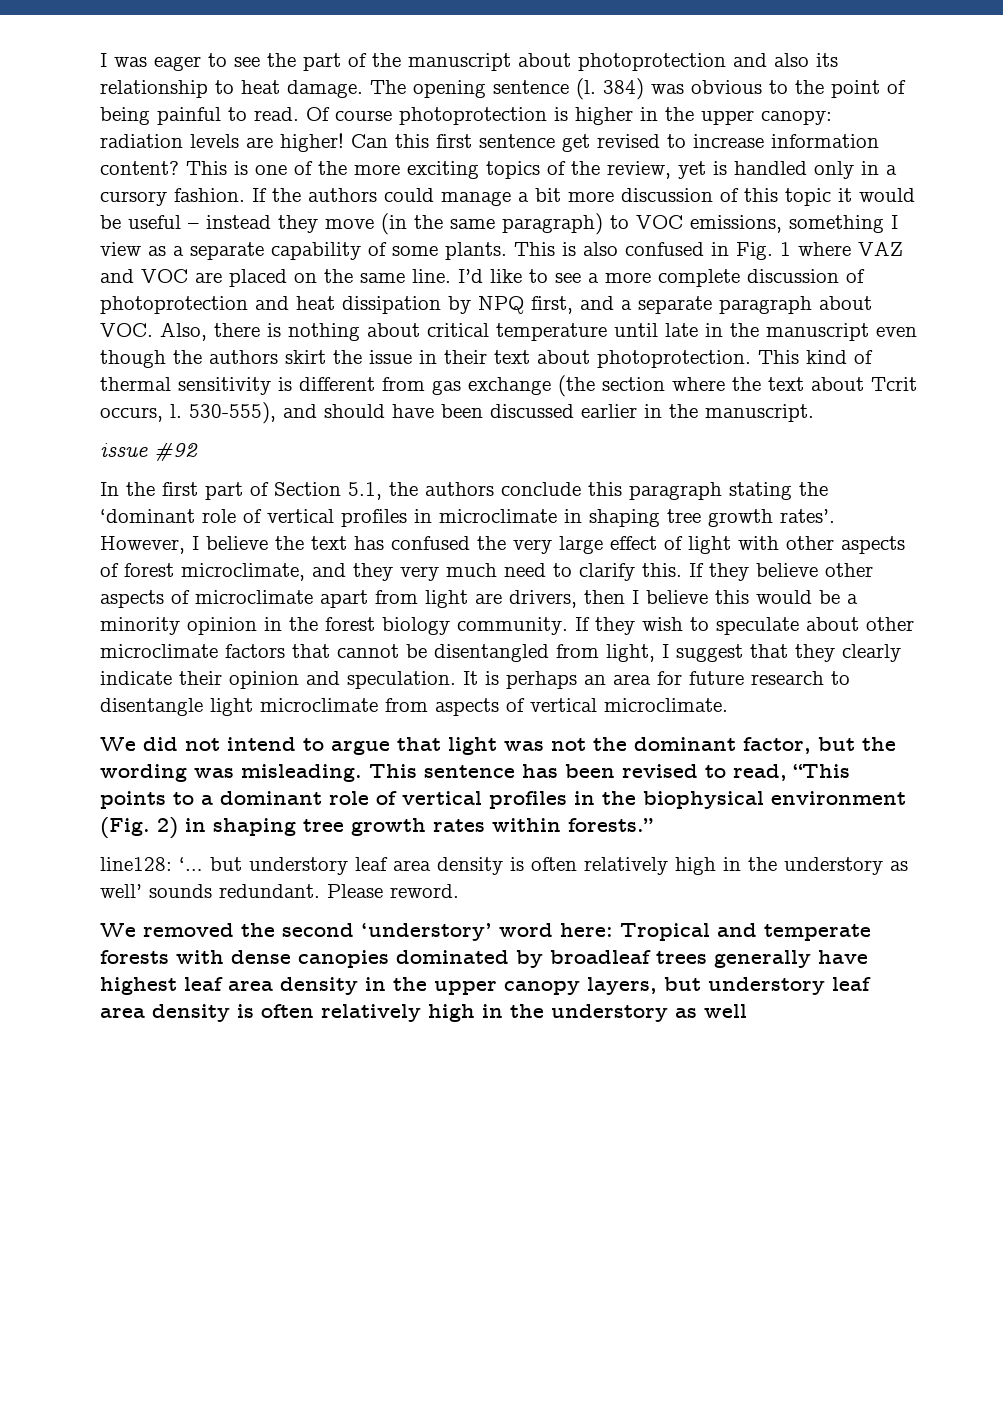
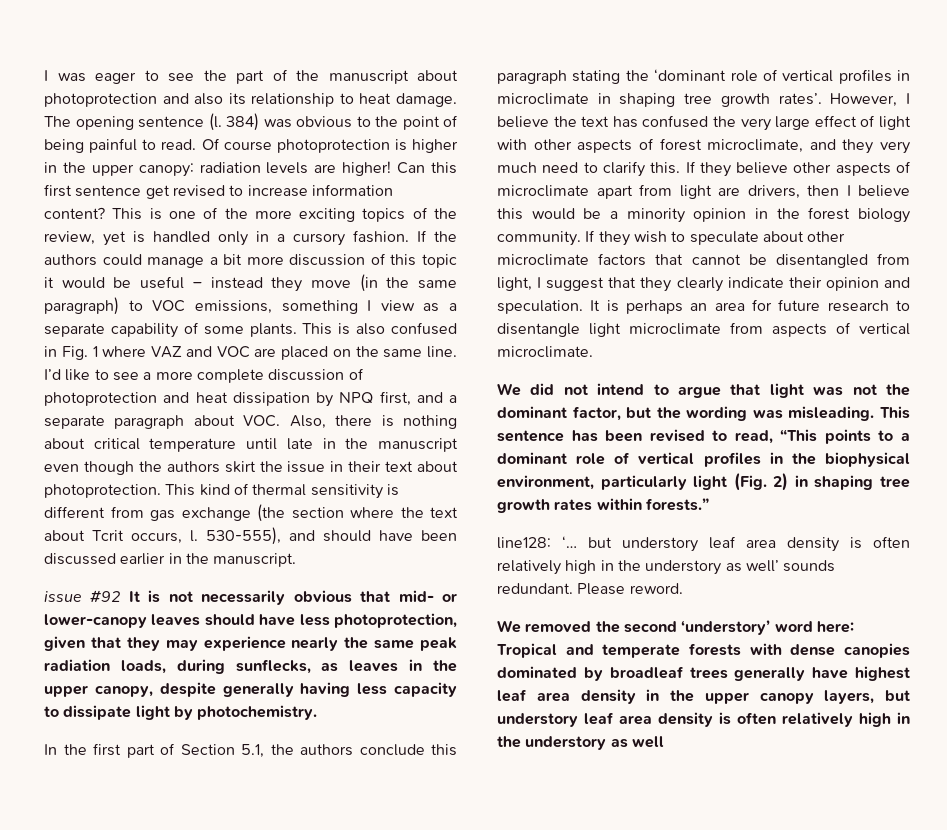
- issue #92
+ issue #92 It is not necessarily obvious that mid- or lower-canopy leaves should have less photoprotection, given that they may experience nearly the same peak radiation loads, during sunflecks, as leaves in the upper canopy, despite generally having less capacity to dissipate light by photochemistry.
- This sentence has been revised to read, “This points to a dominant role of vertical profiles in the biophysical environment (Fig. 2) in shaping tree growth rates within forests.”
+ This sentence has been revised to read, “This points to a dominant role of vertical profiles in the biophysical environment, particularly light (Fig. 2) in shaping tree growth rates within forests.”

